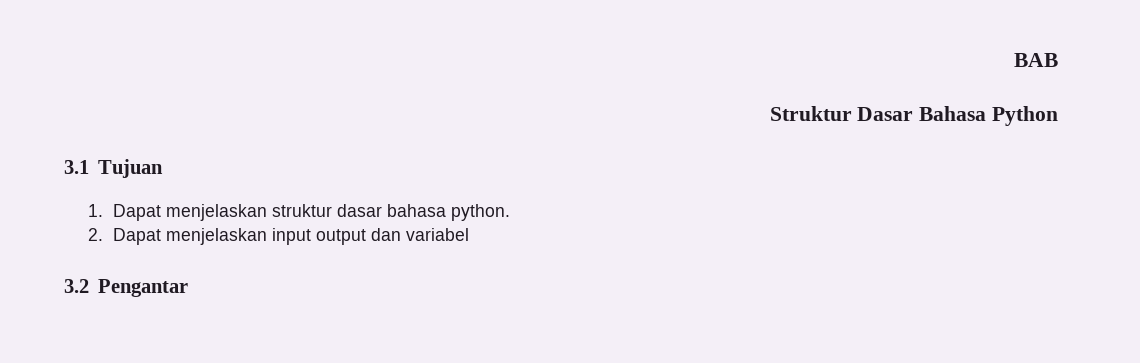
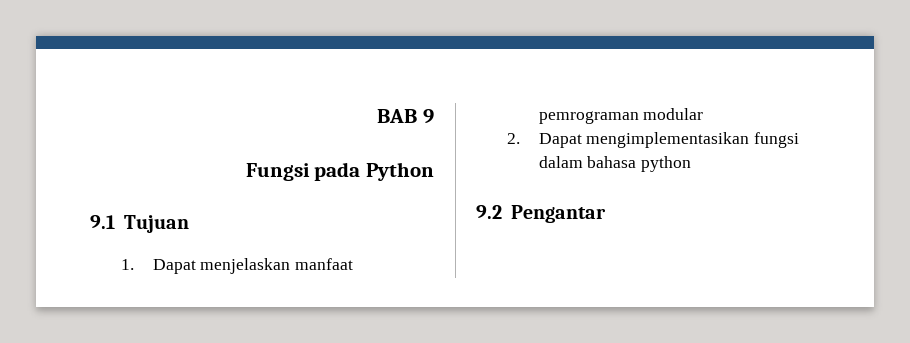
- BAB
- Struktur Dasar Bahasa Python
+ BAB 9
+ Fungsi pada Python
- 3.1 Tujuan
+ 9.1 Tujuan
- 1. Dapat menjelaskan struktur dasar bahasa python.
- 2. Dapat menjelaskan input output dan variabel
- 3.2 Pengantar
+ 1. Dapat menjelaskan manfaat pemrograman modular
+ 2. Dapat mengimplementasikan fungsi dalam bahasa python
+ 9.2 Pengantar

